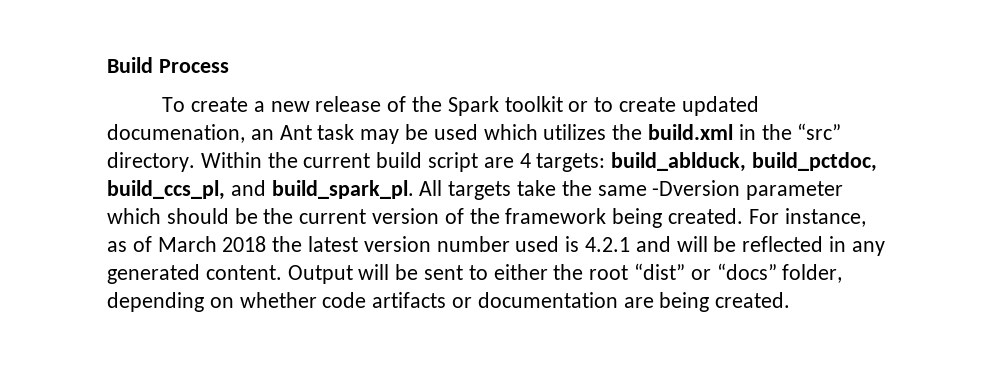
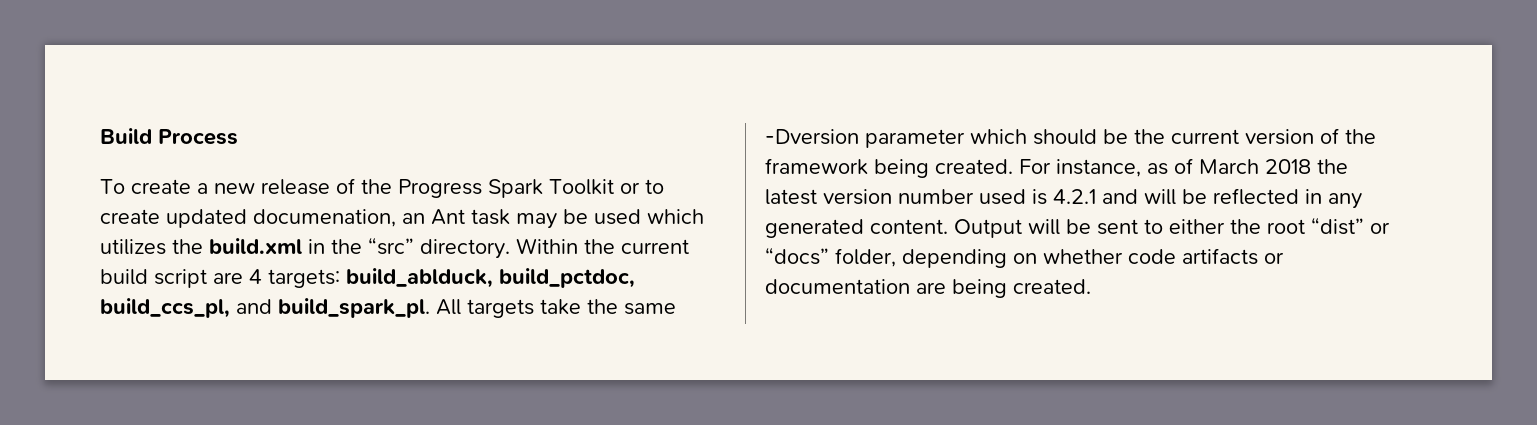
- To create a new release of the Spark toolkit or to create updated documenation, an Ant task may be used which utilizes the build.xml in the “src” directory.
+ To create a new release of the Progress Spark Toolkit or to create updated documenation, an Ant task may be used which utilizes the build.xml in the “src” directory.

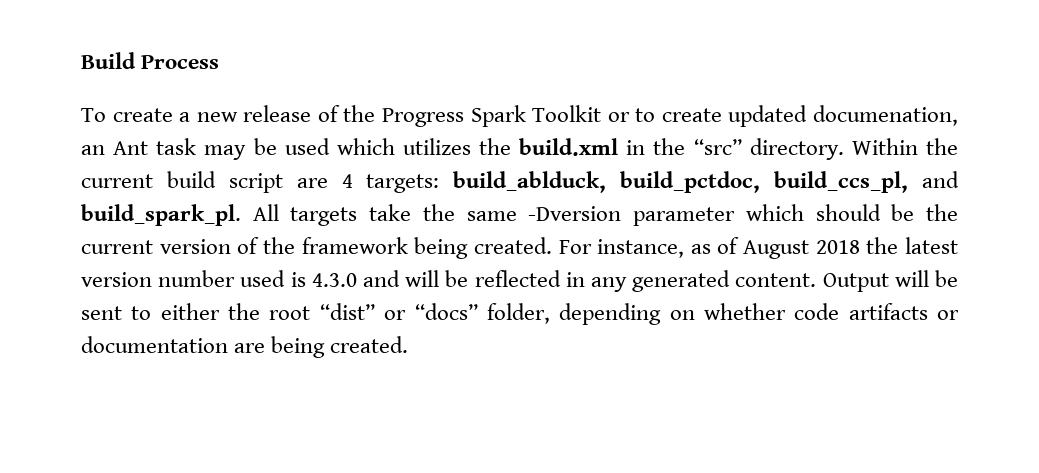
- For instance, as of March 2018 the latest version number used is 4.2.1 and will be reflected in any generated content.
+ For instance, as of August 2018 the latest version number used is 4.3.0 and will be reflected in any generated content.

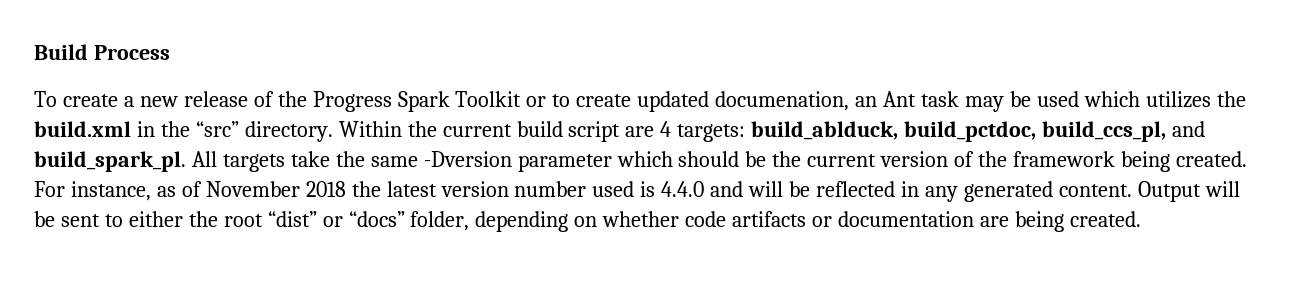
- For instance, as of August 2018 the latest version number used is 4.3.0 and will be reflected in any generated content.
+ For instance, as of November 2018 the latest version number used is 4.4.0 and will be reflected in any generated content.

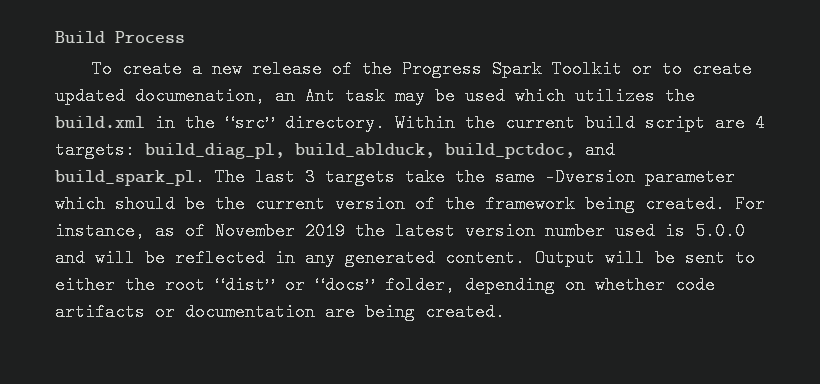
- Within the current build script are 4 targets: build_ablduck, build_pctdoc, build_ccs_pl, and build_spark_pl.
+ Within the current build script are 4 targets: build_diag_pl, build_ablduck, build_pctdoc, and build_spark_pl.
- All targets take the same -Dversion parameter which should be the current version of the framework being created.
+ The last 3 targets take the same -Dversion parameter which should be the current version of the framework being created.
- For instance, as of November 2018 the latest version number used is 4.4.0 and will be reflected in any generated content.
+ For instance, as of November 2019 the latest version number used is 5.0.0 and will be reflected in any generated content.

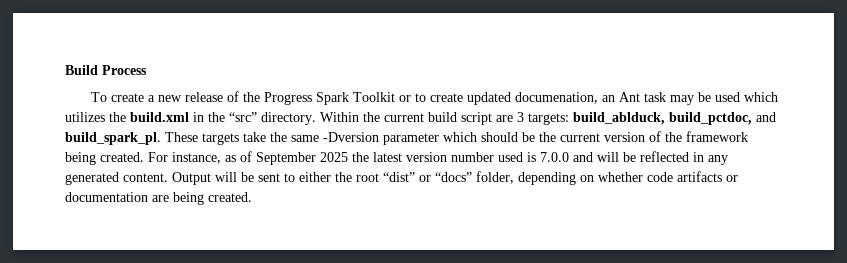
- Within the current build script are 4 targets: build_diag_pl, build_ablduck, build_pctdoc, and build_spark_pl.
+ Within the current build script are 3 targets: build_ablduck, build_pctdoc, and build_spark_pl.
- The last 3 targets take the same -Dversion parameter which should be the current version of the framework being created.
+ These targets take the same -Dversion parameter which should be the current version of the framework being created.
- For instance, as of November 2019 the latest version number used is 5.0.0 and will be reflected in any generated content.
+ For instance, as of September 2025 the latest version number used is 7.0.0 and will be reflected in any generated content.

